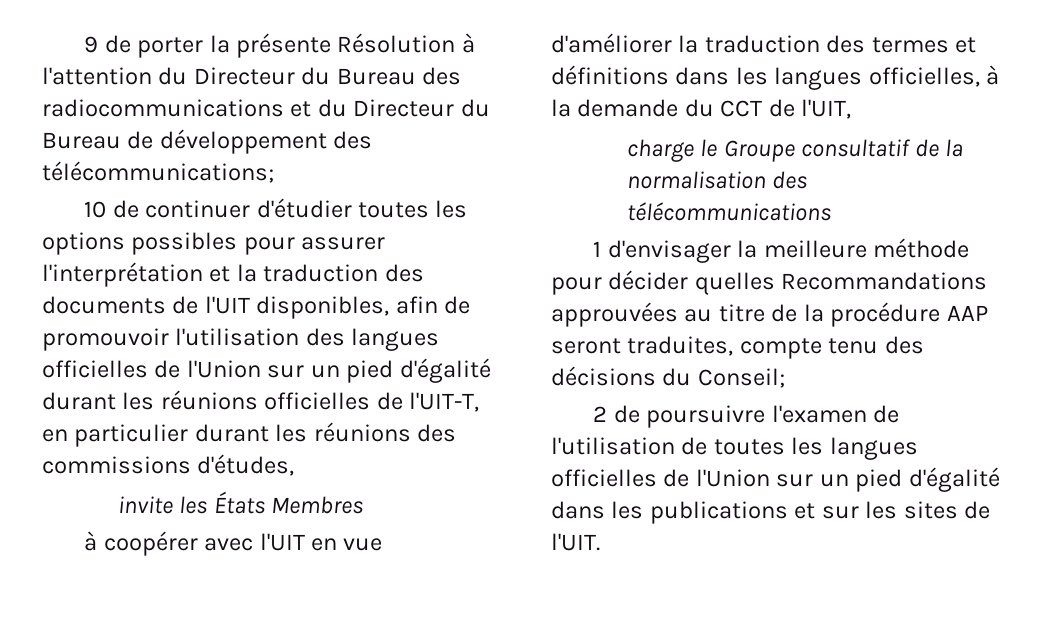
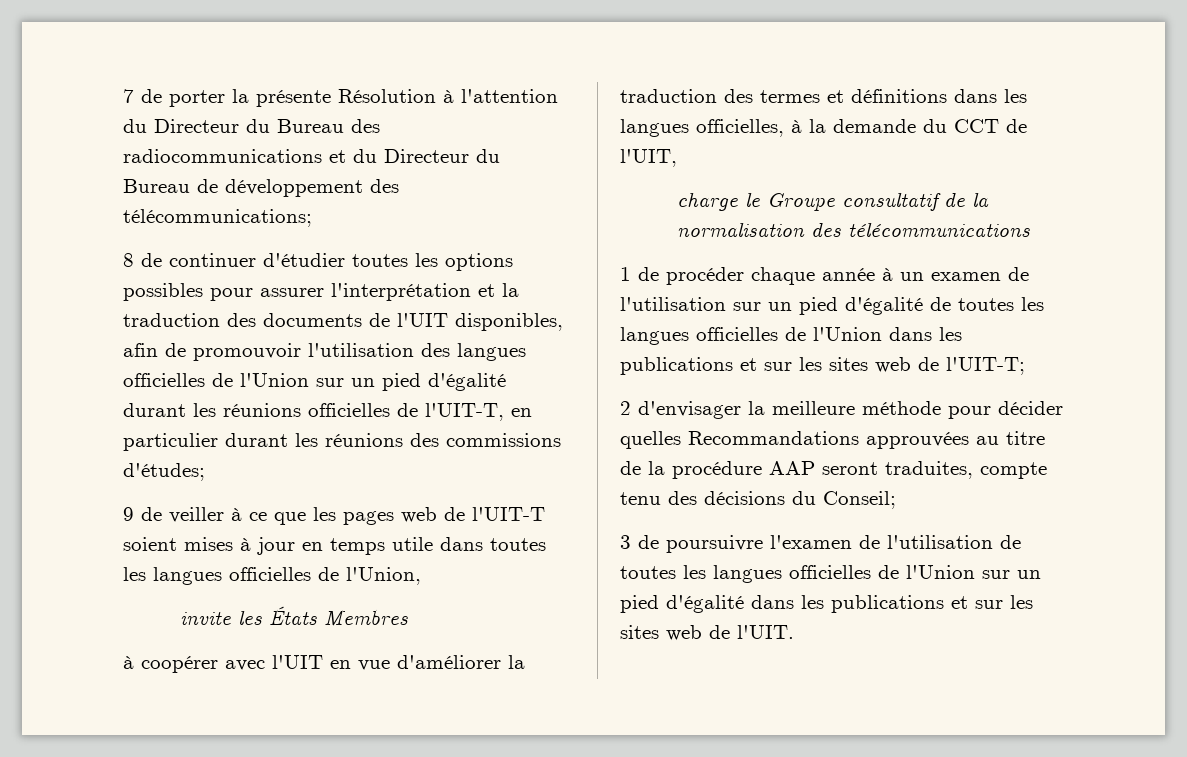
- 9 de porter la présente Résolution à l'attention du Directeur du Bureau des radiocommunications et du Directeur du Bureau de développement des télécommunications;
+ 7 de porter la présente Résolution à l'attention du Directeur du Bureau des radiocommunications et du Directeur du Bureau de développement des télécommunications;
- 10 de continuer d'étudier toutes les options possibles pour assurer l'interprétation et la traduction des documents de l'UIT disponibles, afin de promouvoir l'utilisation des langues officielles de l'Union sur un pied d'égalité durant les réunions officielles de l'UIT-T, en particulier durant les réunions des commissions d'études,
+ 8 de continuer d'étudier toutes les options possibles pour assurer l'interprétation et la traduction des documents de l'UIT disponibles, afin de promouvoir l'utilisation des langues officielles de l'Union sur un pied d'égalité durant les réunions officielles de l'UIT-T, en particulier durant les réunions des commissions d'études;
+ 9 de veiller à ce que les pages web de l'UIT-T soient mises à jour en temps utile dans toutes les langues officielles de l'Union,
- 1 d'envisager la meilleure méthode pour décider quelles Recommandations approuvées au titre de la procédure AAP seront traduites, compte tenu des décisions du Conseil;
+ 1 de procéder chaque année à un examen de l'utilisation sur un pied d'égalité de toutes les langues officielles de l'Union dans les publications et sur les sites web de l'UIT-T;
+ 2 d'envisager la meilleure méthode pour décider quelles Recommandations approuvées au titre de la procédure AAP seront traduites, compte tenu des décisions du Conseil;
- 2 de poursuivre l'examen de l'utilisation de toutes les langues officielles de l'Union sur un pied d'égalité dans les publications et sur les sites de l'UIT.
+ 3 de poursuivre l'examen de l'utilisation de toutes les langues officielles de l'Union sur un pied d'égalité dans les publications et sur les sites web de l'UIT.

